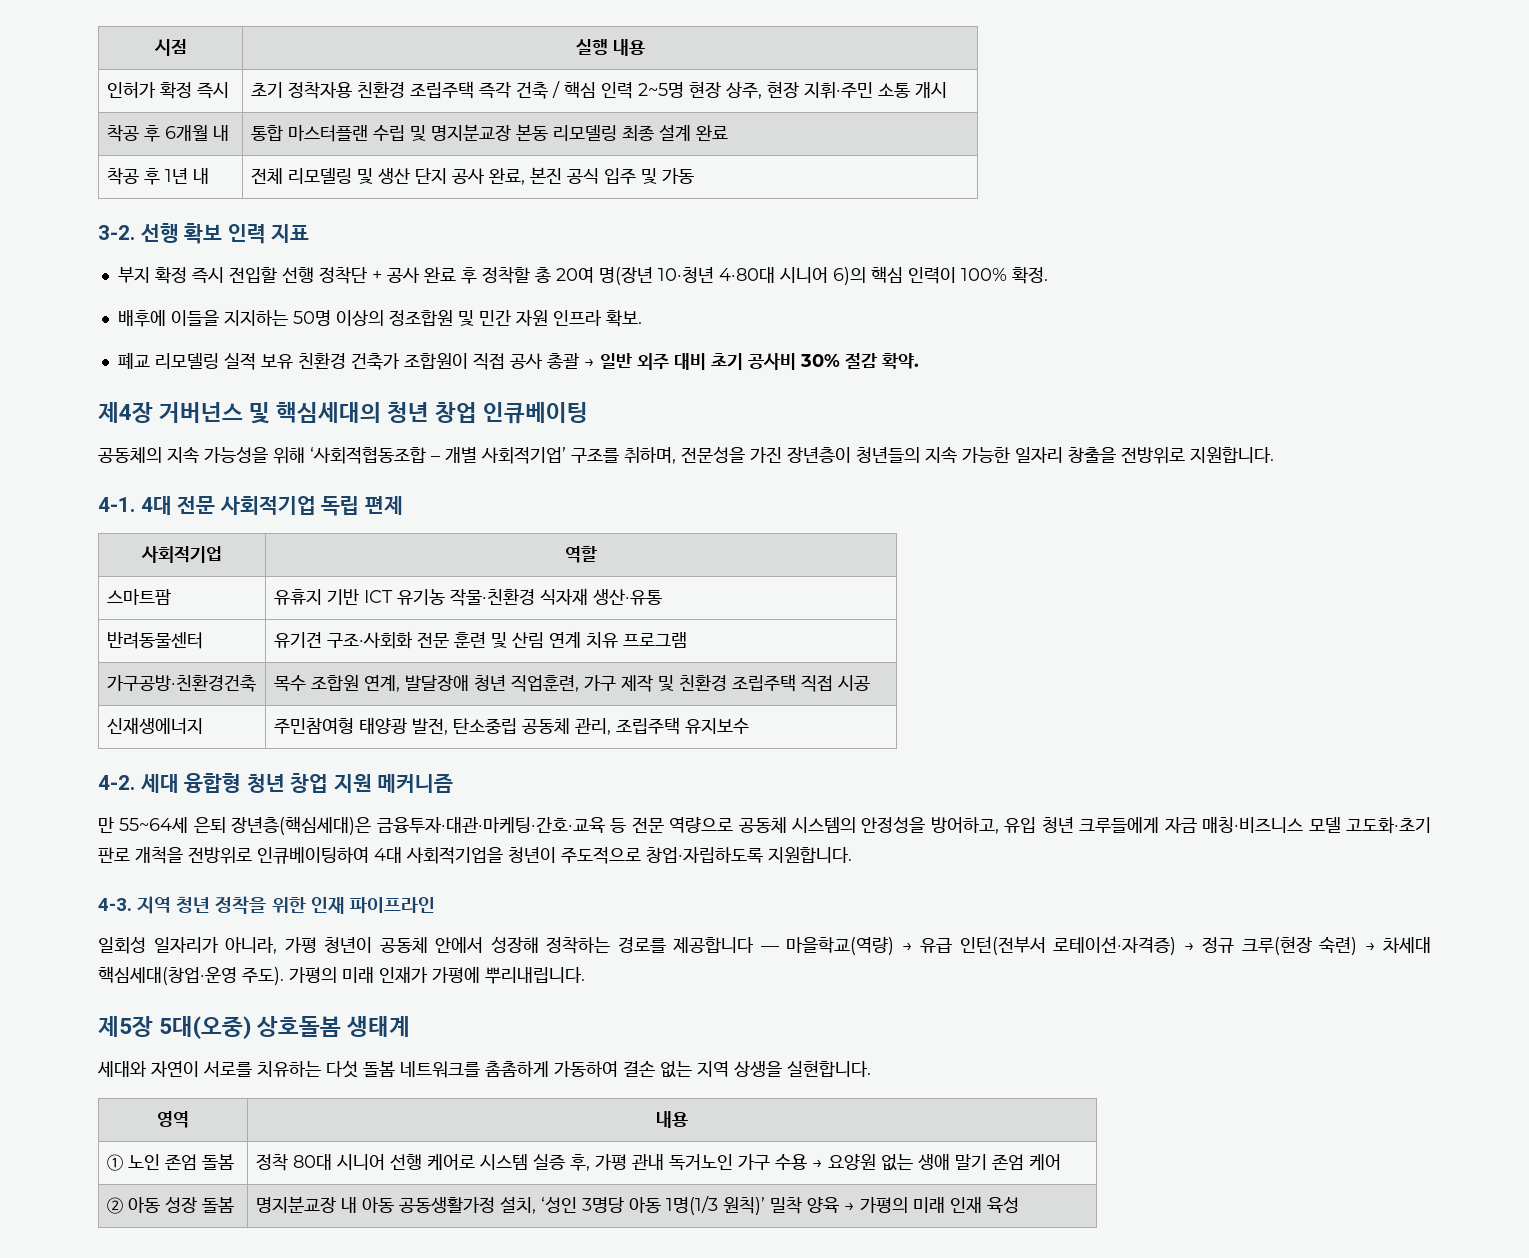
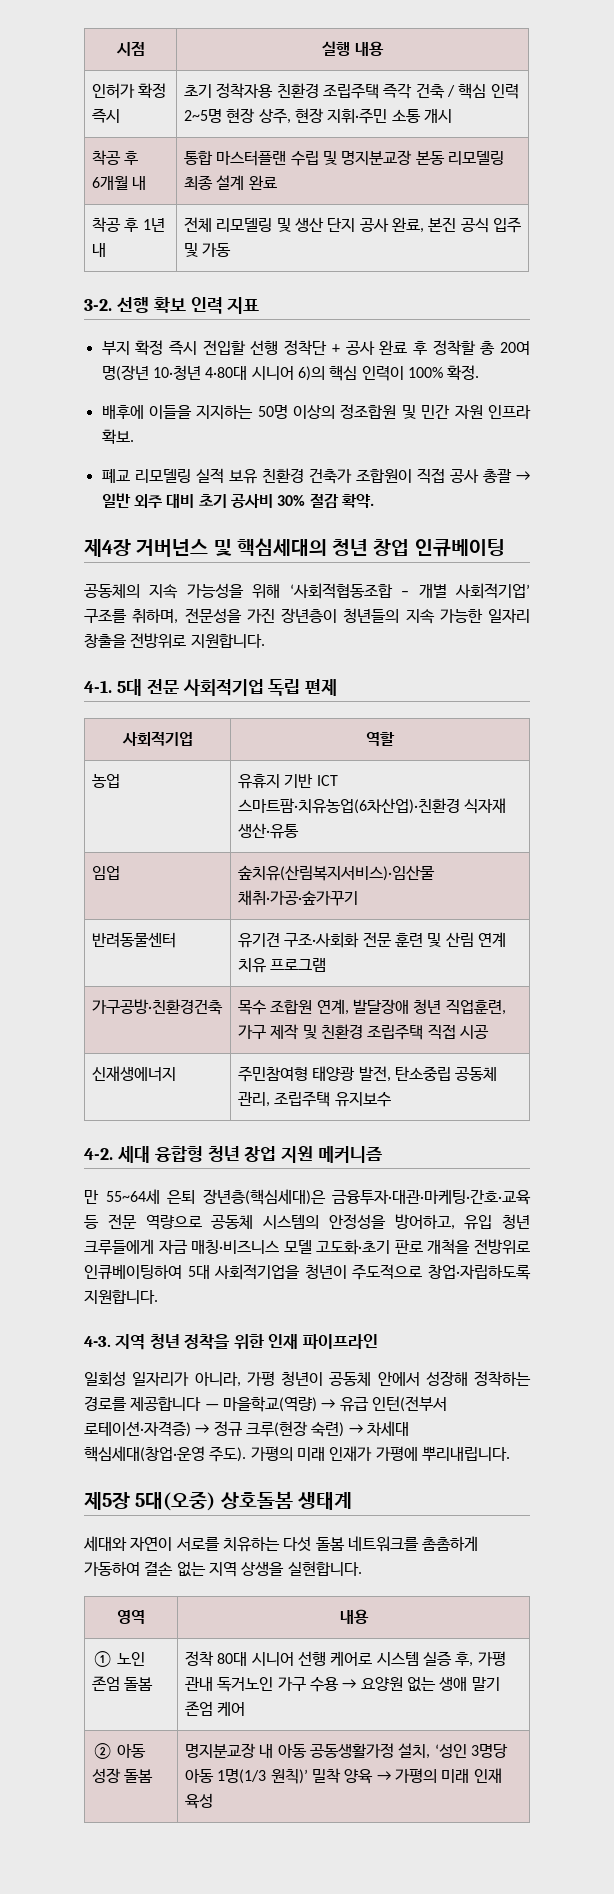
- 4대 전문 사회적기업 독립 편제
+ 5대 전문 사회적기업 독립 편제
- 스마트팜 | 유휴지 기반 ICT 유기농 작물·친환경 식자재 생산·유통
+ 농업 | 유휴지 기반 ICT 스마트팜·치유농업(6차산업)·친환경 식자재 생산·유통
+ 임업 | 숲치유(산림복지서비스)·임산물 채취·가공·숲가꾸기
- 만 55~64세 은퇴 장년층(핵심세대)은 금융투자·대관·마케팅·간호·교육 등 전문 역량으로 공동체 시스템의 안정성을 방어하고, 유입 청년 크루들에게 자금 매칭·비즈니스 모델 고도화·초기 판로 개척을 전방위로 인큐베이팅하여 4대 사회적기업을 청년이 주도적으로 창업·자립하도록 지원합니다.
+ 만 55~64세 은퇴 장년층(핵심세대)은 금융투자·대관·마케팅·간호·교육 등 전문 역량으로 공동체 시스템의 안정성을 방어하고, 유입 청년 크루들에게 자금 매칭·비즈니스 모델 고도화·초기 판로 개척을 전방위로 인큐베이팅하여 5대 사회적기업을 청년이 주도적으로 창업·자립하도록 지원합니다.

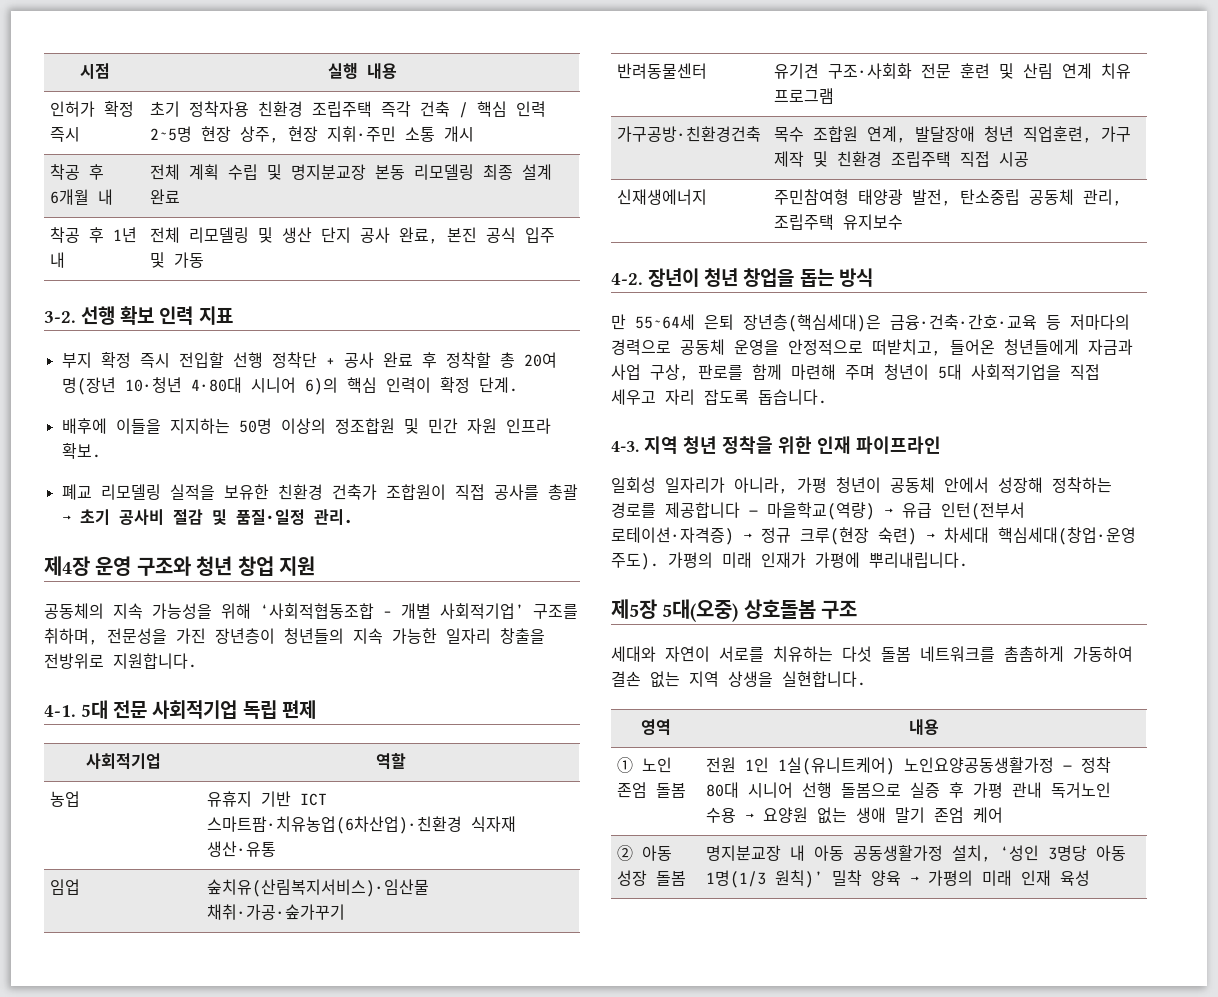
- 착공 후 6개월 내 | 통합 마스터플랜 수립 및 명지분교장 본동 리모델링 최종 설계 완료
+ 착공 후 6개월 내 | 전체 계획 수립 및 명지분교장 본동 리모델링 최종 설계 완료
- 부지 확정 즉시 전입할 선행 정착단 + 공사 완료 후 정착할 총 20여 명(장년 10·청년 4·80대 시니어 6)의 핵심 인력이 100% 확정.
+ 부지 확정 즉시 전입할 선행 정착단 + 공사 완료 후 정착할 총 20여 명(장년 10·청년 4·80대 시니어 6)의 핵심 인력이 확정 단계.
- 폐교 리모델링 실적 보유 친환경 건축가 조합원이 직접 공사 총괄 → 일반 외주 대비 초기 공사비 30% 절감 확약.
- 제4장 거버넌스 및 핵심세대의 청년 창업 인큐베이팅
+ 폐교 리모델링 실적을 보유한 친환경 건축가 조합원이 직접 공사를 총괄 → 초기 공사비 절감 및 품질·일정 관리.
+ 제4장 운영 구조와 청년 창업 지원
- 세대 융합형 청년 창업 지원 메커니즘
- 만 55~64세 은퇴 장년층(핵심세대)은 금융투자·대관·마케팅·간호·교육 등 전문 역량으로 공동체 시스템의 안정성을 방어하고, 유입 청년 크루들에게 자금 매칭·비즈니스 모델 고도화·초기 판로 개척을 전방위로 인큐베이팅하여 5대 사회적기업을 청년이 주도적으로 창업·자립하도록 지원합니다.
+ 장년이 청년 창업을 돕는 방식
+ 만 55~64세 은퇴 장년층(핵심세대)은 금융·건축·간호·교육 등 저마다의 경력으로 공동체 운영을 안정적으로 떠받치고, 들어온 청년들에게 자금과 사업 구상, 판로를 함께 마련해 주며 청년이 5대 사회적기업을 직접 세우고 자리 잡도록 돕습니다.
- 제5장 5대(오중) 상호돌봄 생태계
+ 제5장 5대(오중) 상호돌봄 구조
- ① 노인 존엄 돌봄 | 정착 80대 시니어 선행 케어로 시스템 실증 후, 가평 관내 독거노인 가구 수용 → 요양원 없는 생애 말기 존엄 케어
+ ① 노인 존엄 돌봄 | 전원 1인 1실(유니트케어) 노인요양공동생활가정 — 정착 80대 시니어 선행 돌봄으로 실증 후 가평 관내 독거노인 수용 → 요양원 없는 생애 말기 존엄 케어

